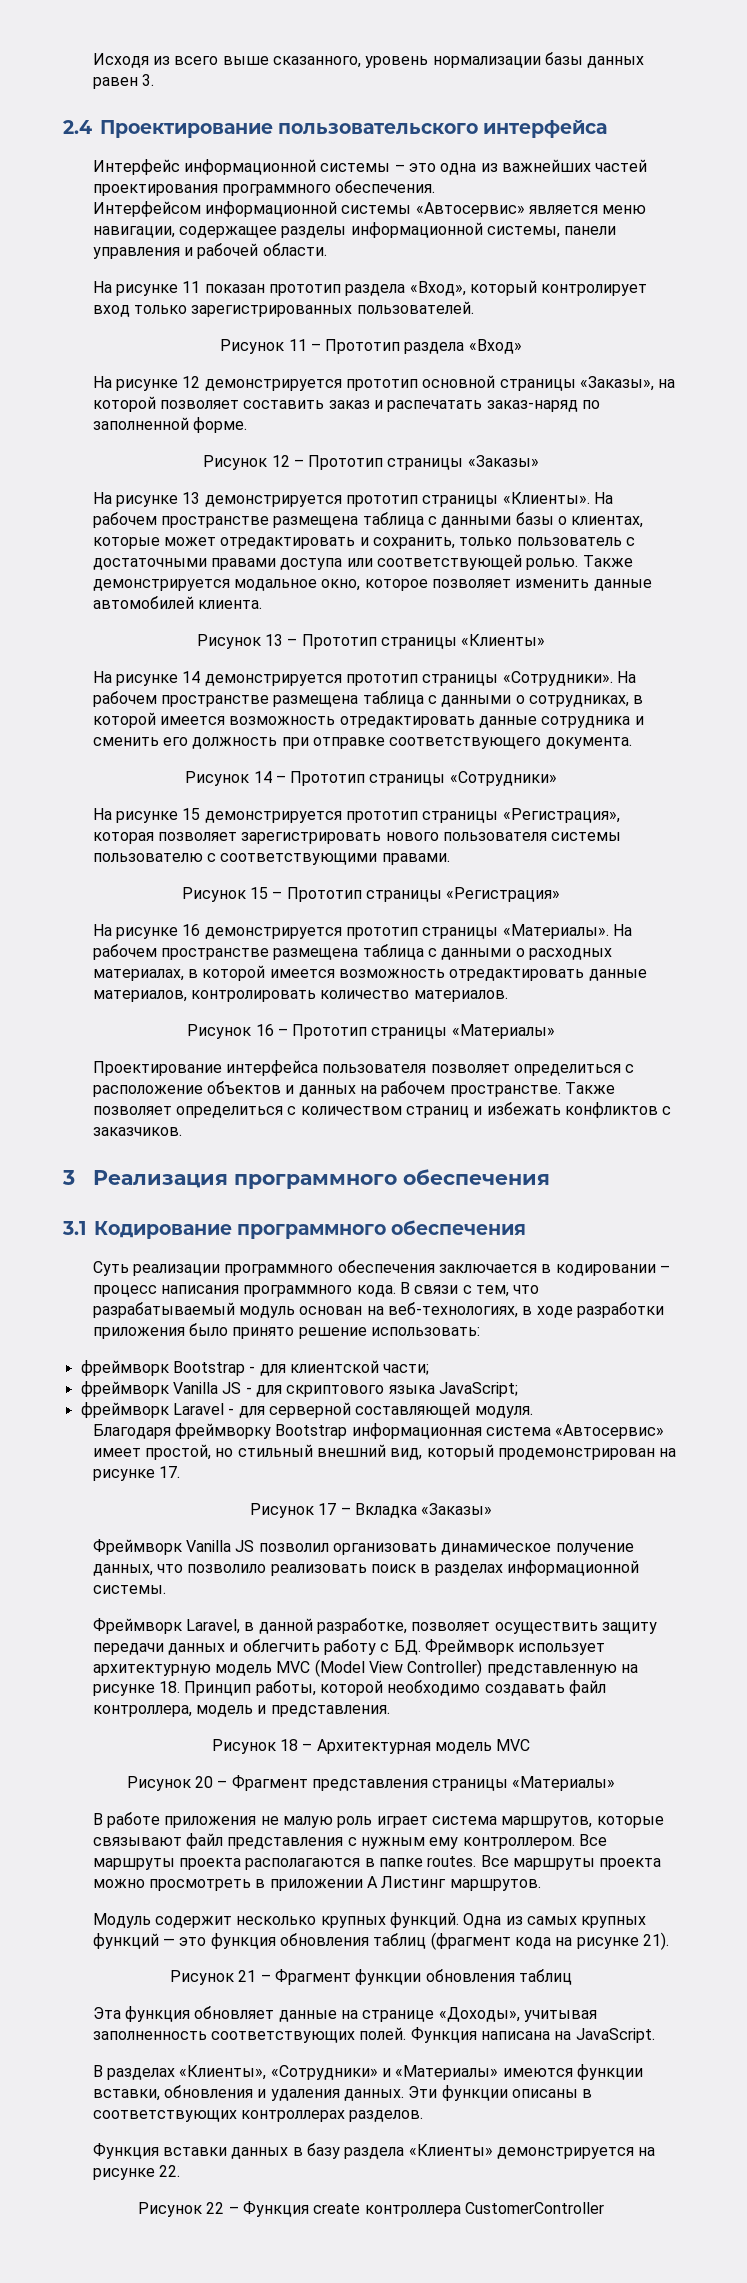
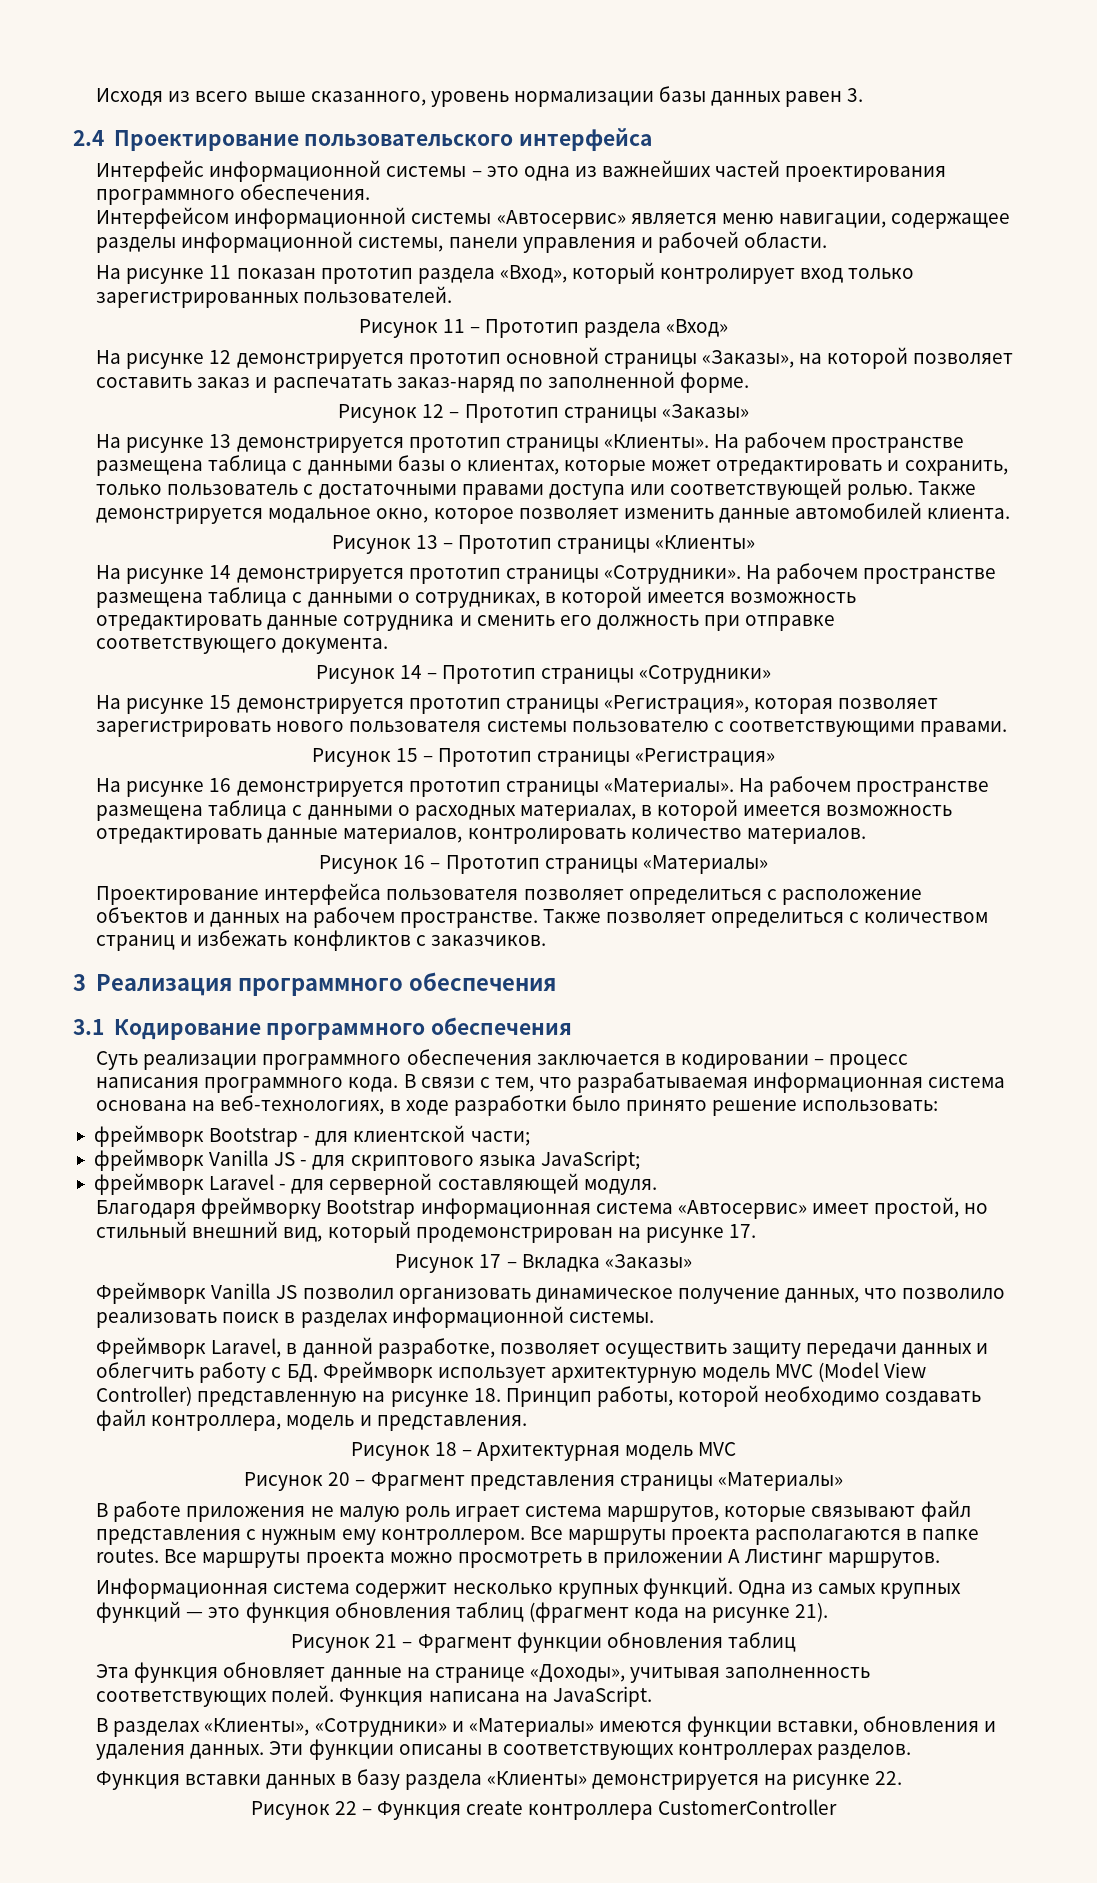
- В связи с тем, что разрабатываемый модуль основан на веб-технологиях, в ходе разработки приложения было принято решение использовать:
+ В связи с тем, что разрабатываемая информационная система основана на веб-технологиях, в ходе разработки было принято решение использовать:
- Модуль содержит несколько крупных функций.
+ Информационная система содержит несколько крупных функций.

